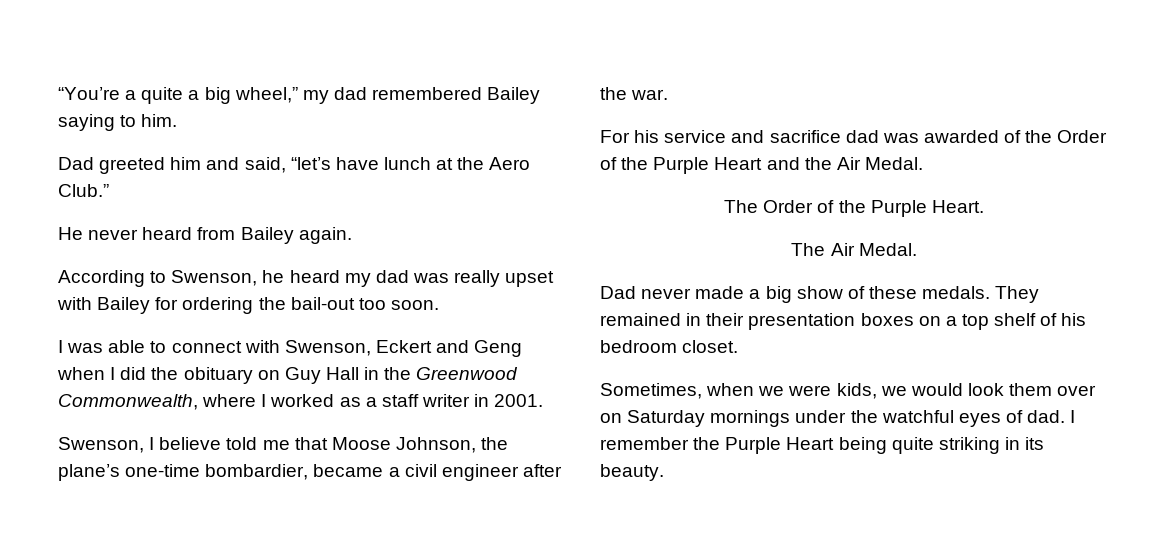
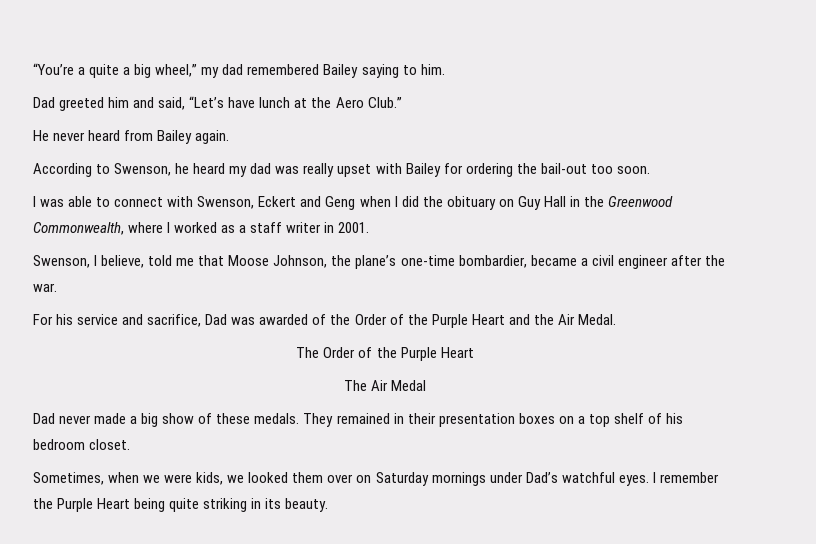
- Dad greeted him and said, “let’s have lunch at the Aero Club.”
+ Dad greeted him and said, “Let’s have lunch at the Aero Club.”
- Swenson, I believe told me that Moose Johnson, the plane’s one-time bombardier, became a civil engineer after the war.
+ Swenson, I believe, told me that Moose Johnson, the plane’s one-time bombardier, became a civil engineer after the war.
- For his service and sacrifice dad was awarded of the Order of the Purple Heart and the Air Medal.
+ For his service and sacrifice, Dad was awarded of the Order of the Purple Heart and the Air Medal.
- The Order of the Purple Heart.
+ The Order of the Purple Heart
- The Air Medal.
+ The Air Medal
- Sometimes, when we were kids, we would look them over on Saturday mornings under the watchful eyes of dad.
+ Sometimes, when we were kids, we looked them over on Saturday mornings under Dad’s watchful eyes.

